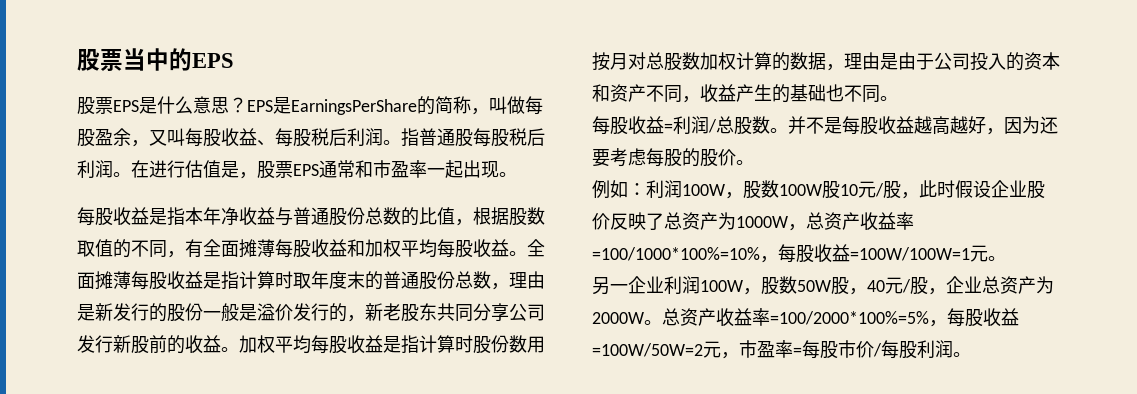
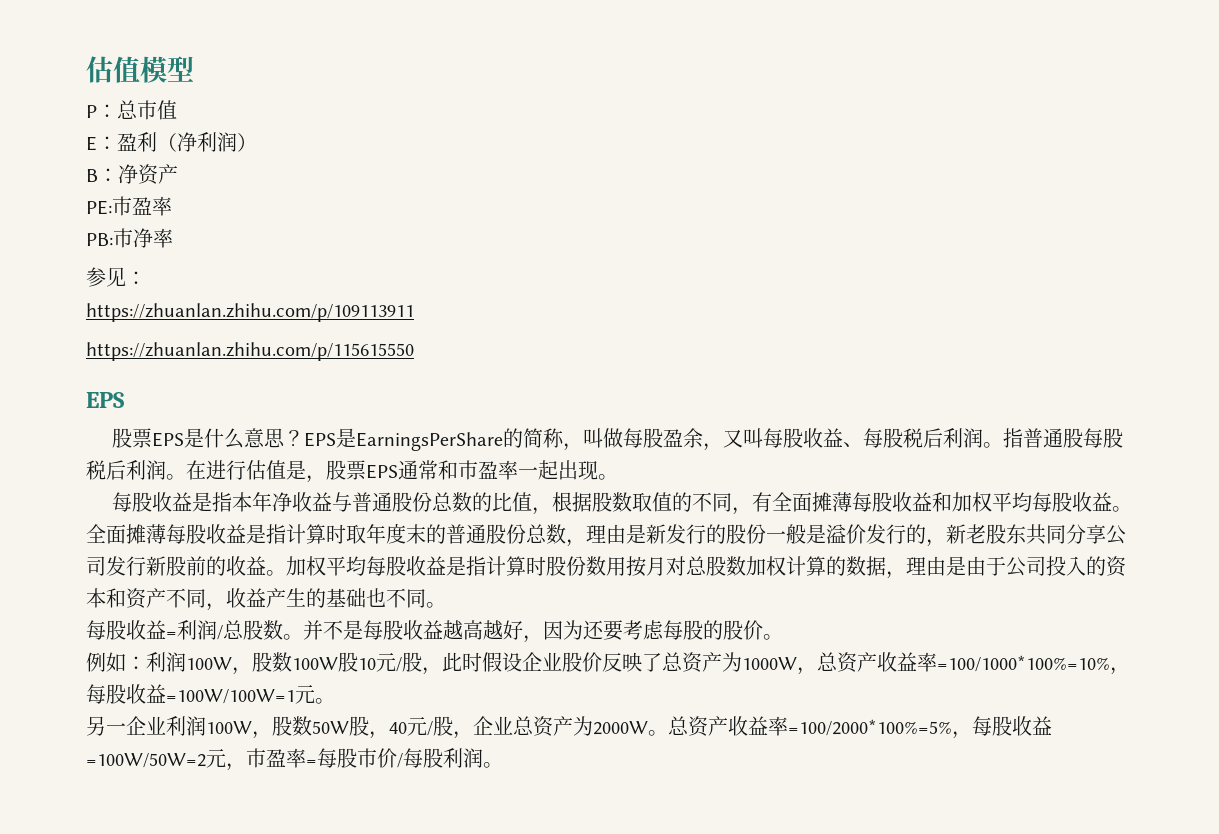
- 股票当中的EPS
+ 估值模型
+ P：总市值
+ E：盈利（净利润）
+ B：净资产
+ PE:市盈率
+ PB:市净率
+ 参见：
+ https://zhuanlan.zhihu.com/p/109113911
+ https://zhuanlan.zhihu.com/p/115615550
+ EPS

